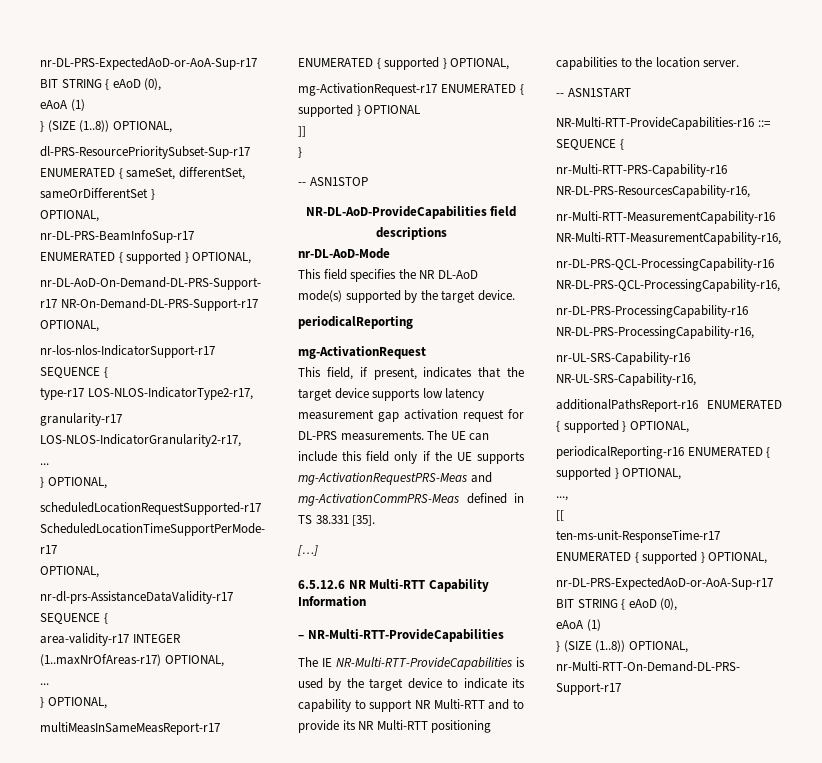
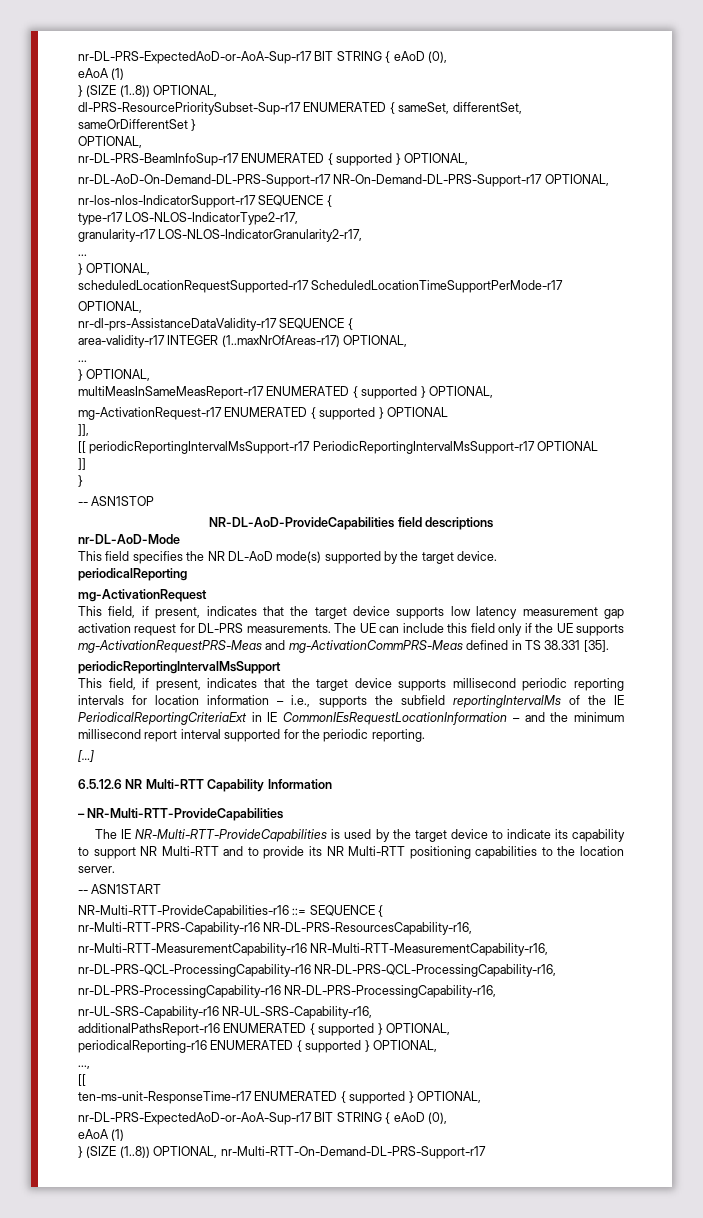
+ ]],
+ [[ periodicReportingIntervalMsSupport-r17 PeriodicReportingIntervalMsSupport-r17 OPTIONAL
+ periodicReportingIntervalMsSupport
+ This field, if present, indicates that the target device supports millisecond periodic reporting intervals for location information – i.e., supports the subfield reportingIntervalMs of the IE PeriodicalReportingCriteriaExt in IE CommonIEsRequestLocationInformation – and the minimum millisecond report interval supported for the periodic reporting.

